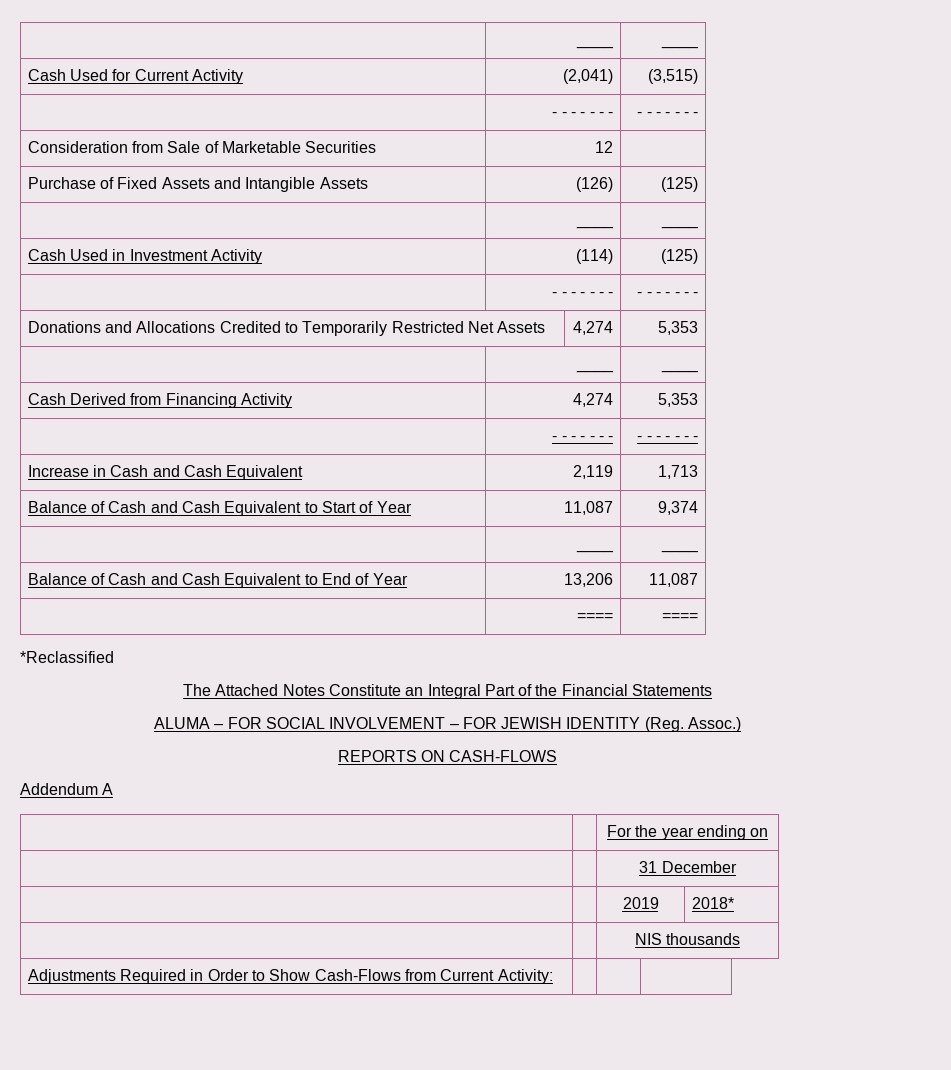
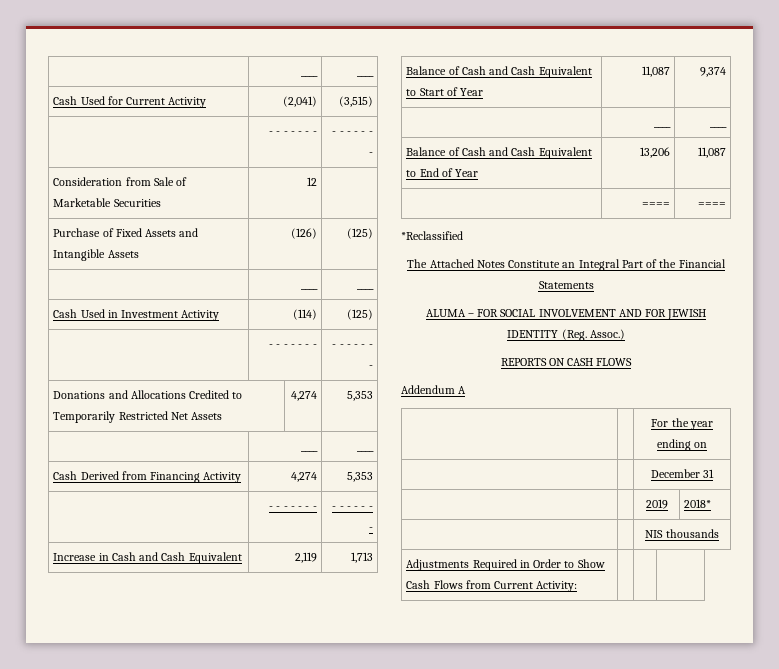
- ALUMA – FOR SOCIAL INVOLVEMENT – FOR JEWISH IDENTITY (Reg. Assoc.)
+ ALUMA – FOR SOCIAL INVOLVEMENT AND FOR JEWISH IDENTITY (Reg. Assoc.)
- REPORTS ON CASH-FLOWS
+ REPORTS ON CASH FLOWS
- | | 31 December
+ | | December 31
- Adjustments Required in Order to Show Cash-Flows from Current Activity: | | |
+ Adjustments Required in Order to Show Cash Flows from Current Activity: | | |

